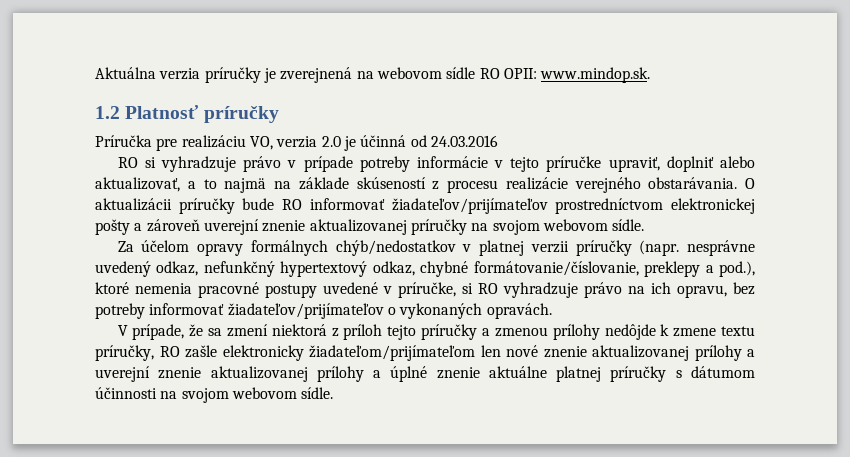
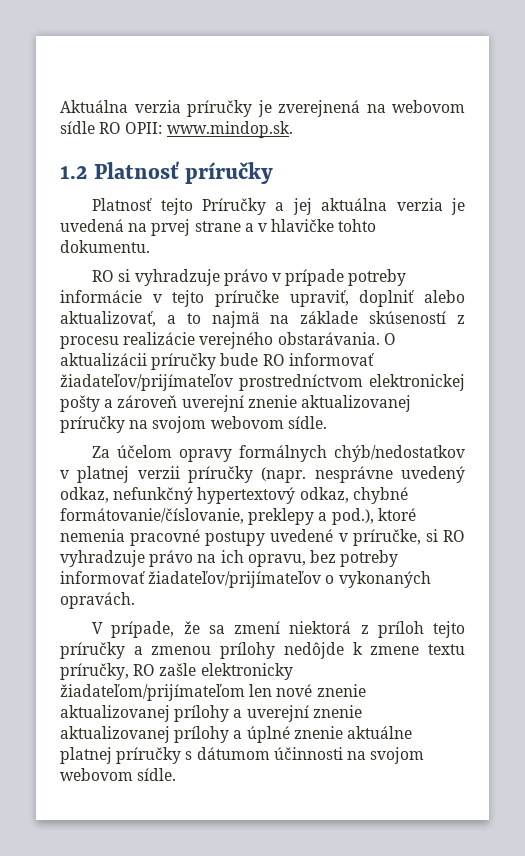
- Príručka pre realizáciu VO, verzia 2.0 je účinná od 24.03.2016
+ Platnosť tejto Príručky a jej aktuálna verzia je uvedená na prvej strane a v hlavičke tohto dokumentu.

